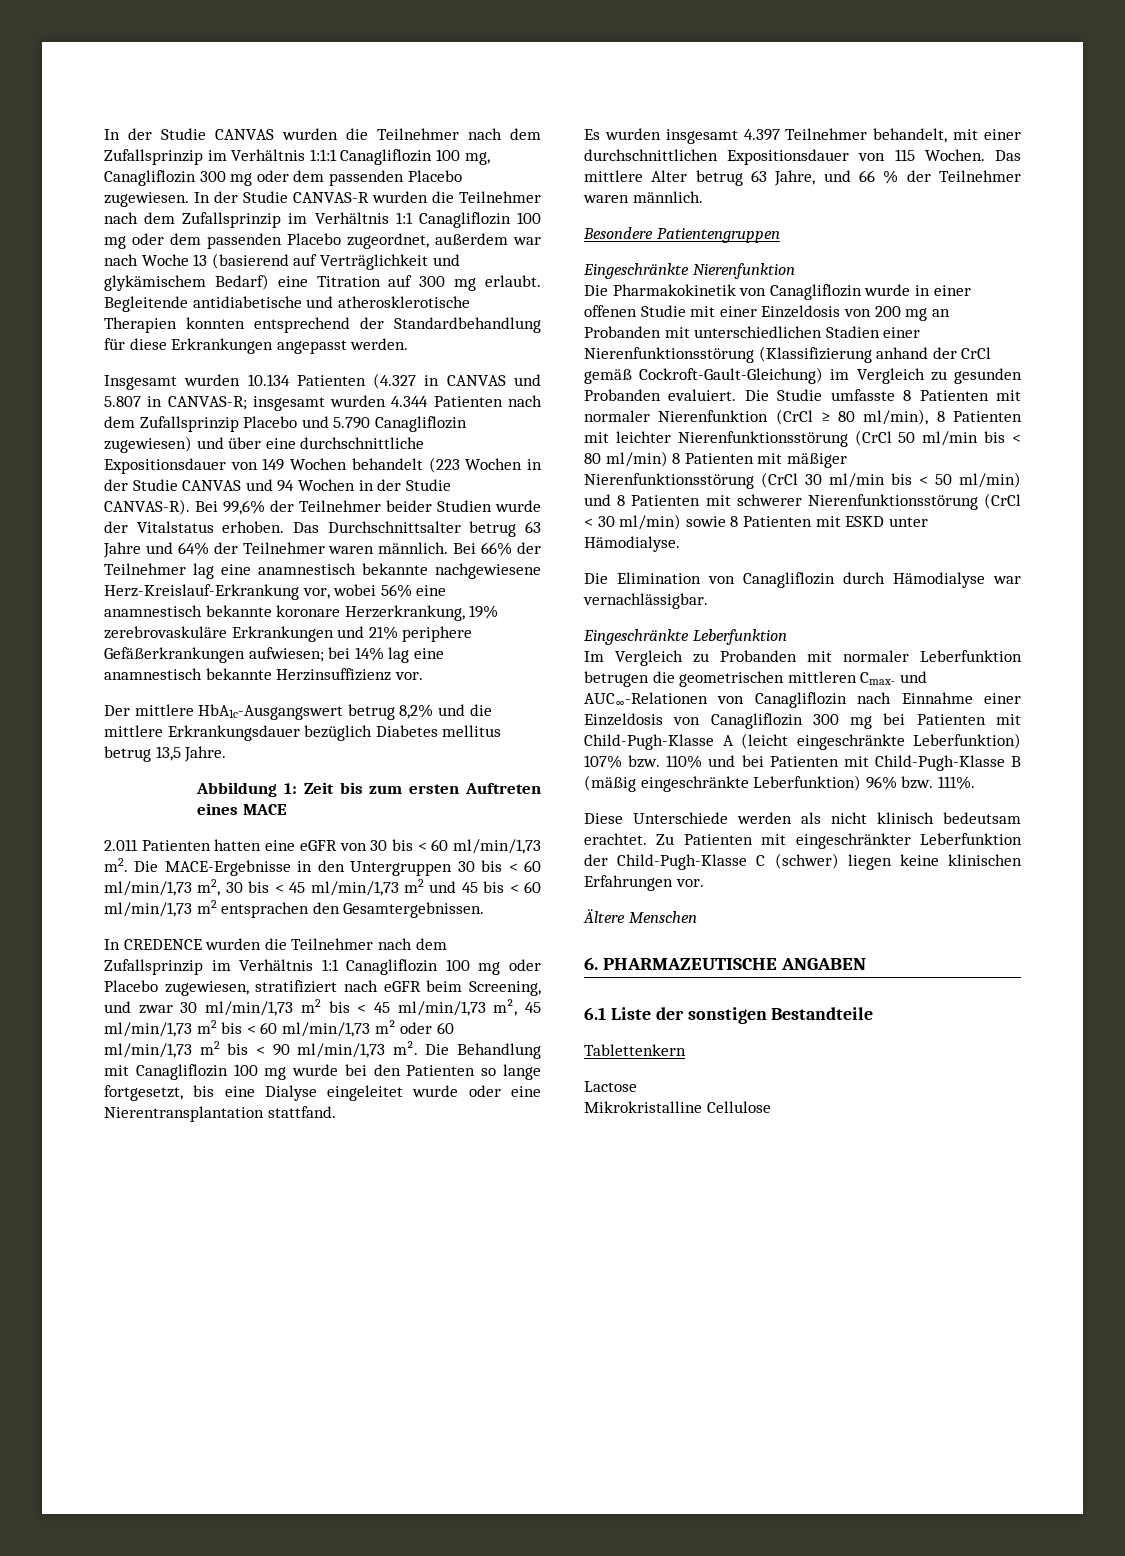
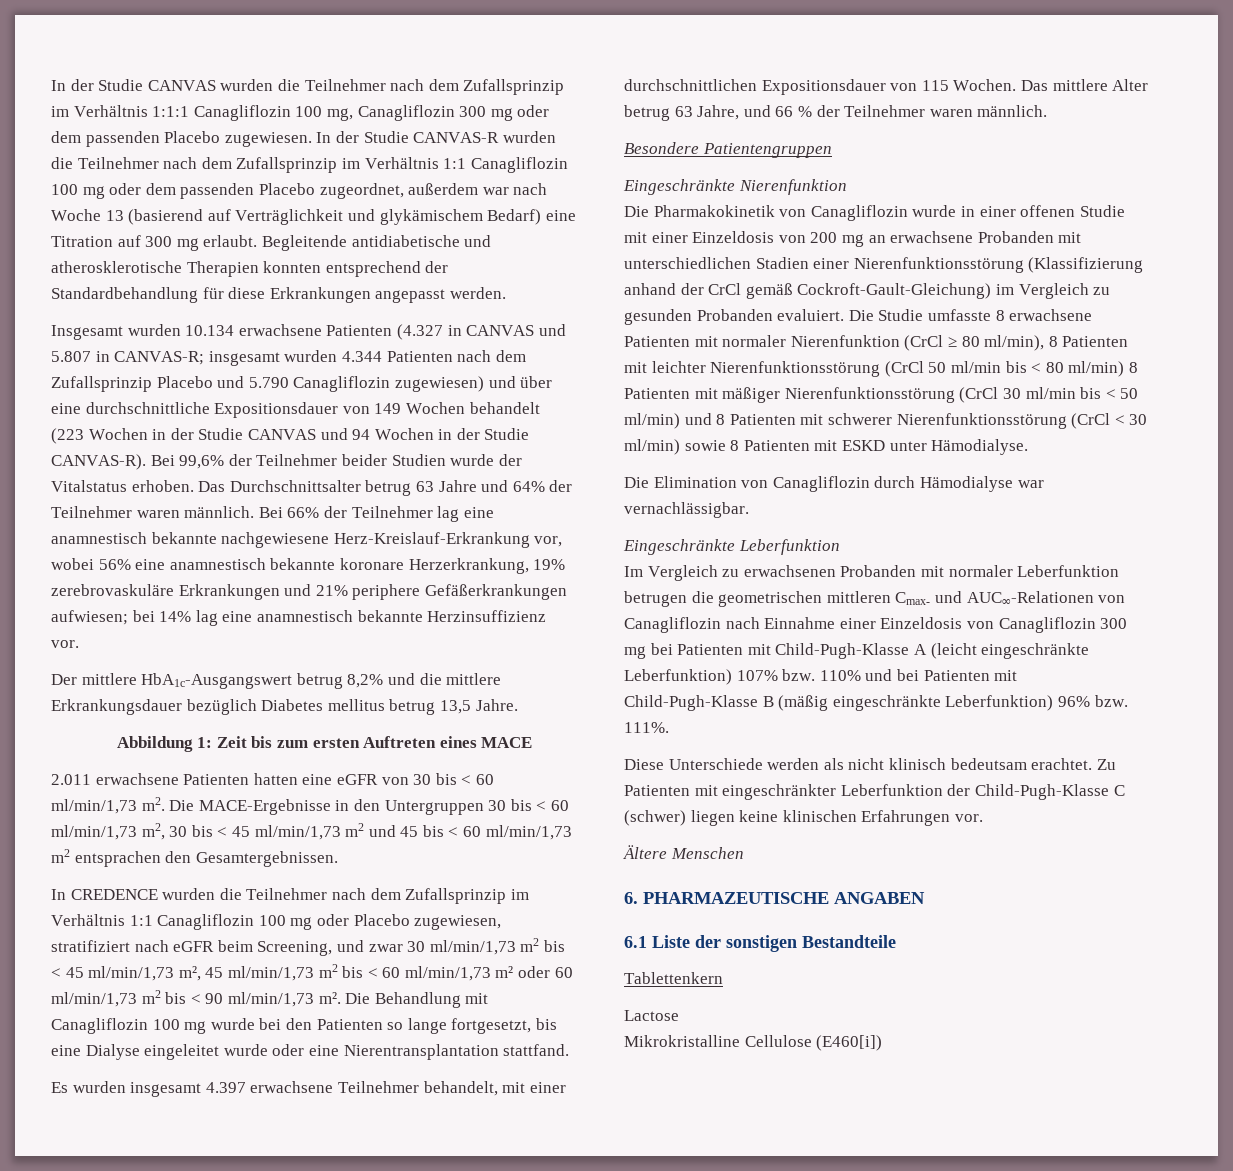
- Insgesamt wurden 10.134 Patienten (4.327 in CANVAS und 5.807 in CANVAS-R; insgesamt wurden 4.344 Patienten nach dem Zufallsprinzip Placebo und 5.790 Canagliflozin zugewiesen) und über eine durchschnittliche Expositionsdauer von 149 Wochen behandelt (223 Wochen in der Studie CANVAS und 94 Wochen in der Studie CANVAS-R).
+ Insgesamt wurden 10.134 erwachsene Patienten (4.327 in CANVAS und 5.807 in CANVAS-R; insgesamt wurden 4.344 Patienten nach dem Zufallsprinzip Placebo und 5.790 Canagliflozin zugewiesen) und über eine durchschnittliche Expositionsdauer von 149 Wochen behandelt (223 Wochen in der Studie CANVAS und 94 Wochen in der Studie CANVAS-R).
- 2.011 Patienten hatten eine eGFR von 30 bis < 60 ml/min/1,73 m2.
+ 2.011 erwachsene Patienten hatten eine eGFR von 30 bis < 60 ml/min/1,73 m2.
- Es wurden insgesamt 4.397 Teilnehmer behandelt, mit einer durchschnittlichen Expositionsdauer von 115 Wochen.
+ Es wurden insgesamt 4.397 erwachsene Teilnehmer behandelt, mit einer durchschnittlichen Expositionsdauer von 115 Wochen.
- Die Pharmakokinetik von Canagliflozin wurde in einer offenen Studie mit einer Einzeldosis von 200 mg an Probanden mit unterschiedlichen Stadien einer Nierenfunktionsstörung (Klassifizierung anhand der CrCl gemäß Cockroft-Gault-Gleichung) im Vergleich zu gesunden Probanden evaluiert.
+ Die Pharmakokinetik von Canagliflozin wurde in einer offenen Studie mit einer Einzeldosis von 200 mg an erwachsene Probanden mit unterschiedlichen Stadien einer Nierenfunktionsstörung (Klassifizierung anhand der CrCl gemäß Cockroft-Gault-Gleichung) im Vergleich zu gesunden Probanden evaluiert.
- Die Studie umfasste 8 Patienten mit normaler Nierenfunktion (CrCl ≥ 80 ml/min), 8 Patienten mit leichter Nierenfunktionsstörung (CrCl 50 ml/min bis < 80 ml/min) 8 Patienten mit mäßiger Nierenfunktionsstörung (CrCl 30 ml/min bis < 50 ml/min) und 8 Patienten mit schwerer Nierenfunktionsstörung (CrCl < 30 ml/min) sowie 8 Patienten mit ESKD unter Hämodialyse.
+ Die Studie umfasste 8 erwachsene Patienten mit normaler Nierenfunktion (CrCl ≥ 80 ml/min), 8 Patienten mit leichter Nierenfunktionsstörung (CrCl 50 ml/min bis < 80 ml/min) 8 Patienten mit mäßiger Nierenfunktionsstörung (CrCl 30 ml/min bis < 50 ml/min) und 8 Patienten mit schwerer Nierenfunktionsstörung (CrCl < 30 ml/min) sowie 8 Patienten mit ESKD unter Hämodialyse.
- Im Vergleich zu Probanden mit normaler Leberfunktion betrugen die geometrischen mittleren Cmax- und AUC∞-Relationen von Canagliflozin nach Einnahme einer Einzeldosis von Canagliflozin 300 mg bei Patienten mit Child-Pugh-Klasse A (leicht eingeschränkte Leberfunktion) 107% bzw. 110% und bei Patienten mit Child-Pugh-Klasse B (mäßig eingeschränkte Leberfunktion) 96% bzw. 111%.
+ Im Vergleich zu erwachsenen Probanden mit normaler Leberfunktion betrugen die geometrischen mittleren Cmax- und AUC∞-Relationen von Canagliflozin nach Einnahme einer Einzeldosis von Canagliflozin 300 mg bei Patienten mit Child-Pugh-Klasse A (leicht eingeschränkte Leberfunktion) 107% bzw. 110% und bei Patienten mit Child-Pugh-Klasse B (mäßig eingeschränkte Leberfunktion) 96% bzw. 111%.
- Mikrokristalline Cellulose
+ Mikrokristalline Cellulose (E460[i])

